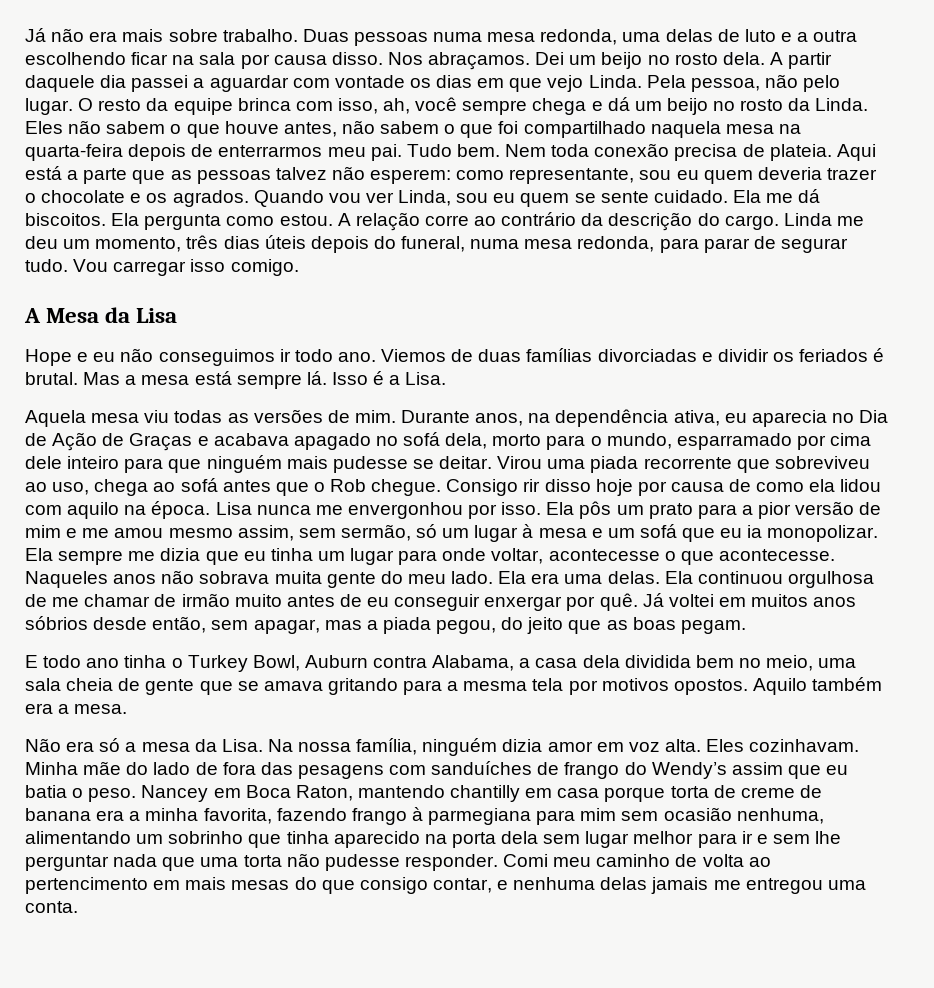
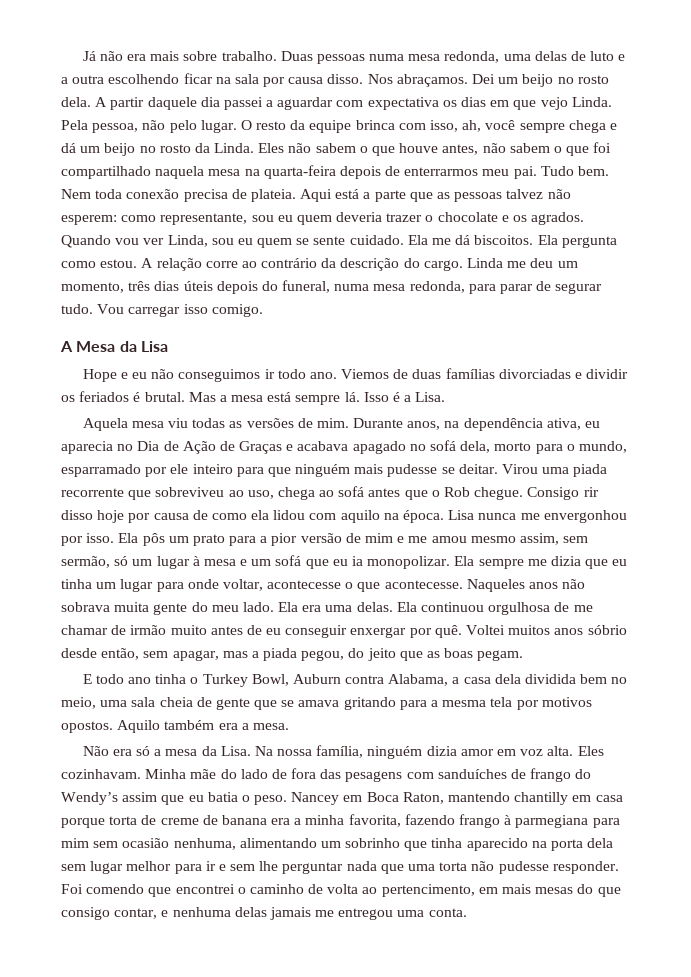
- A partir daquele dia passei a aguardar com vontade os dias em que vejo Linda.
+ A partir daquele dia passei a aguardar com expectativa os dias em que vejo Linda.
- Durante anos, na dependência ativa, eu aparecia no Dia de Ação de Graças e acabava apagado no sofá dela, morto para o mundo, esparramado por cima dele inteiro para que ninguém mais pudesse se deitar.
+ Durante anos, na dependência ativa, eu aparecia no Dia de Ação de Graças e acabava apagado no sofá dela, morto para o mundo, esparramado por ele inteiro para que ninguém mais pudesse se deitar.
- Já voltei em muitos anos sóbrios desde então, sem apagar, mas a piada pegou, do jeito que as boas pegam.
+ Voltei muitos anos sóbrio desde então, sem apagar, mas a piada pegou, do jeito que as boas pegam.
- Comi meu caminho de volta ao pertencimento em mais mesas do que consigo contar, e nenhuma delas jamais me entregou uma conta.
+ Foi comendo que encontrei o caminho de volta ao pertencimento, em mais mesas do que consigo contar, e nenhuma delas jamais me entregou uma conta.

